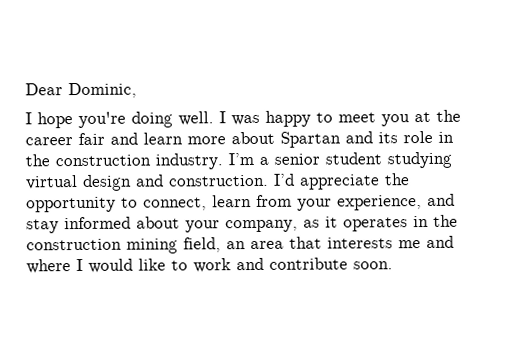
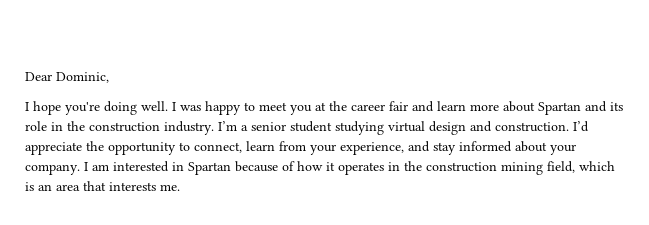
- I’d appreciate the opportunity to connect, learn from your experience, and stay informed about your company, as it operates in the construction mining field, an area that interests me and where I would like to work and contribute soon.
+ I’d appreciate the opportunity to connect, learn from your experience, and stay informed about your company. I am interested in Spartan because of how it operates in the construction mining field, which is an area that interests me.

